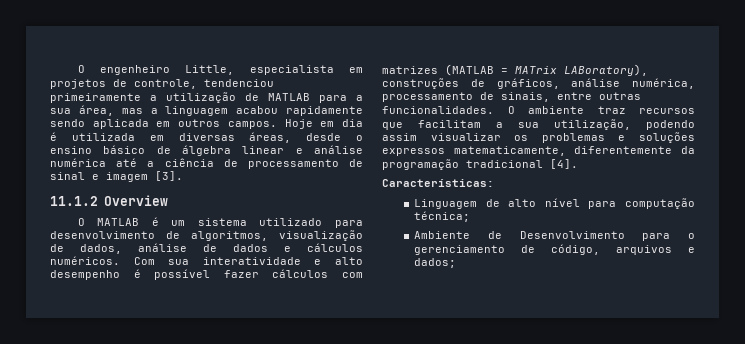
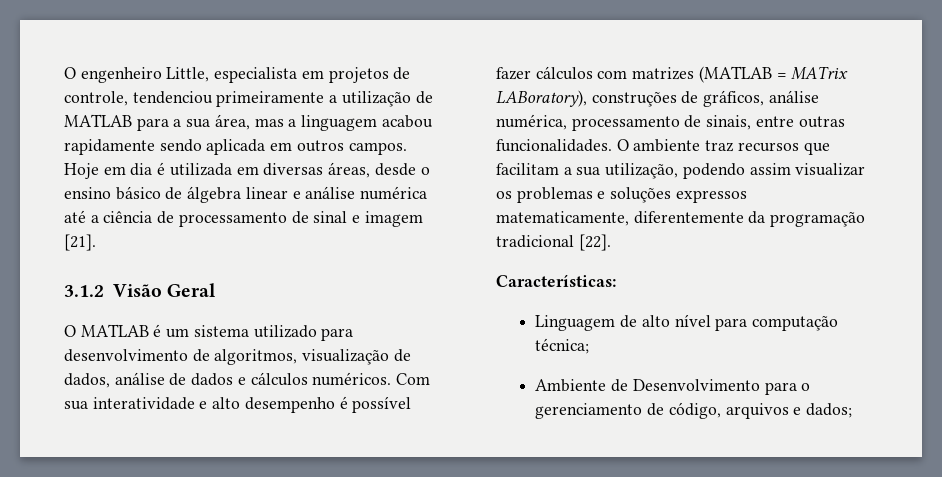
- Hoje em dia é utilizada em diversas áreas, desde o ensino básico de álgebra linear e análise numérica até a ciência de processamento de sinal e imagem [3].
- 11.1.2 Overview
+ Hoje em dia é utilizada em diversas áreas, desde o ensino básico de álgebra linear e análise numérica até a ciência de processamento de sinal e imagem [21].
+ 3.1.2 Visão Geral
- O ambiente traz recursos que facilitam a sua utilização, podendo assim visualizar os problemas e soluções expressos matematicamente, diferentemente da programação tradicional [4].
+ O ambiente traz recursos que facilitam a sua utilização, podendo assim visualizar os problemas e soluções expressos matematicamente, diferentemente da programação tradicional [22].

